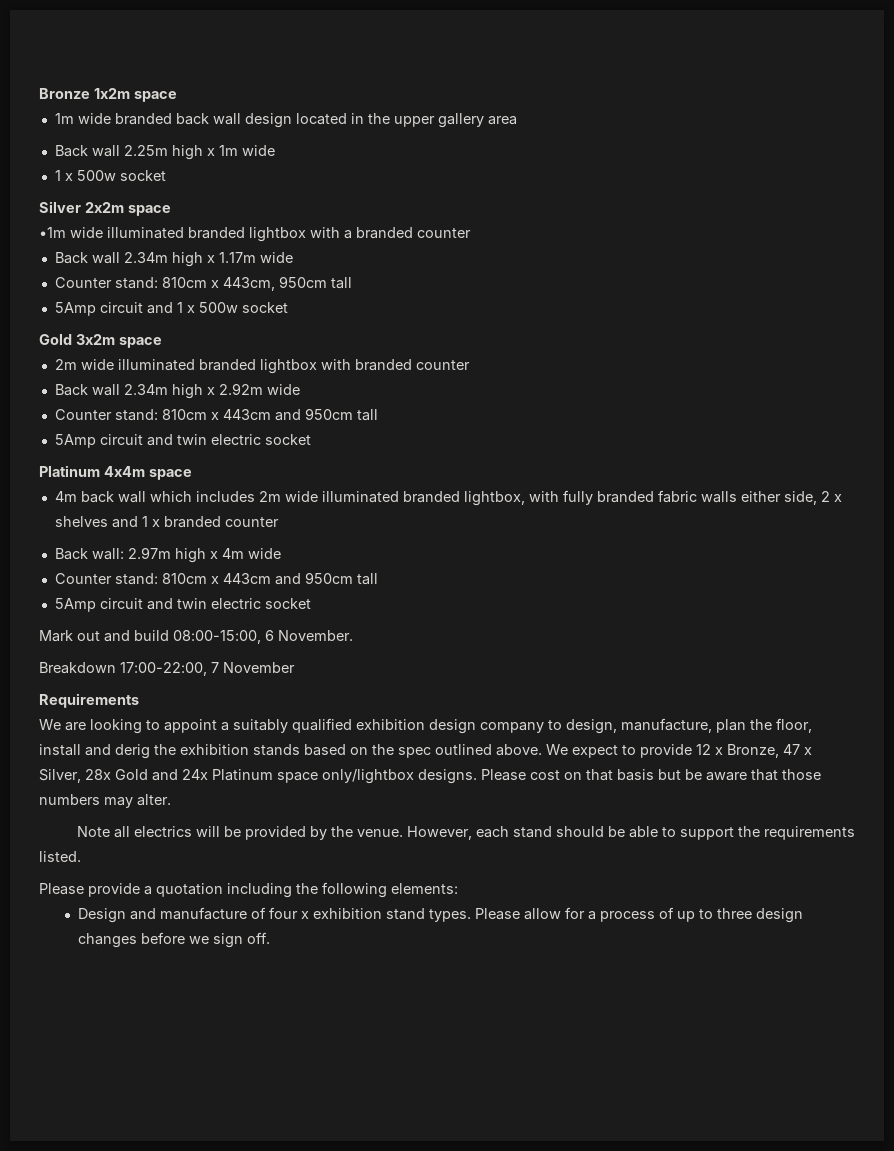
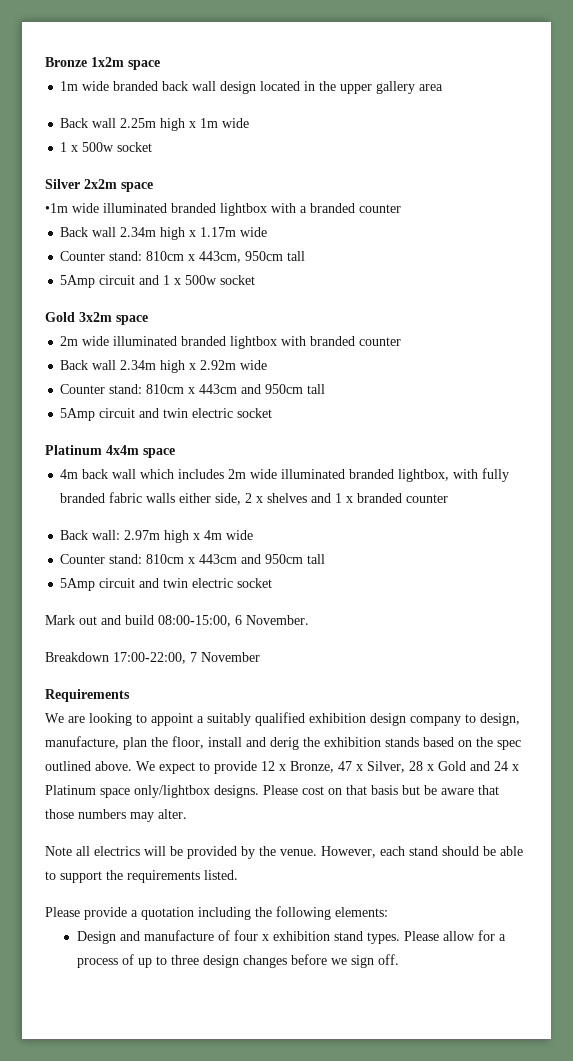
- We expect to provide 12 x Bronze, 47 x Silver, 28x Gold and 24x Platinum space only/lightbox designs.
+ We expect to provide 12 x Bronze, 47 x Silver, 28 x Gold and 24 x Platinum space only/lightbox designs.

